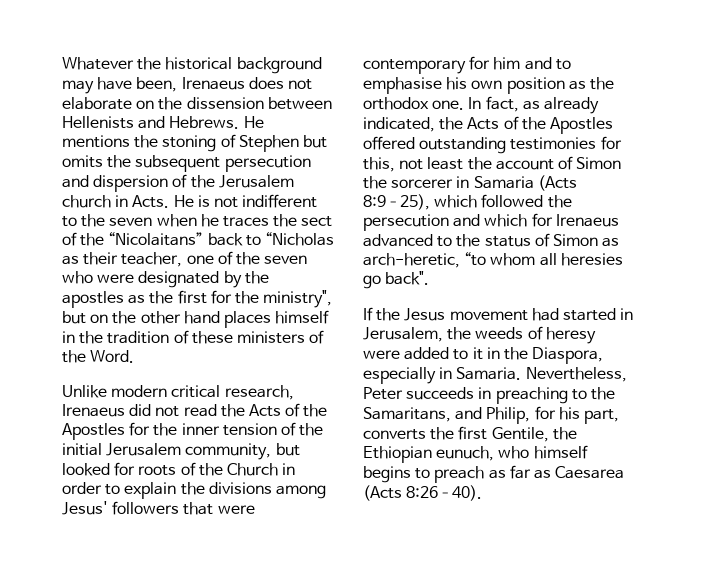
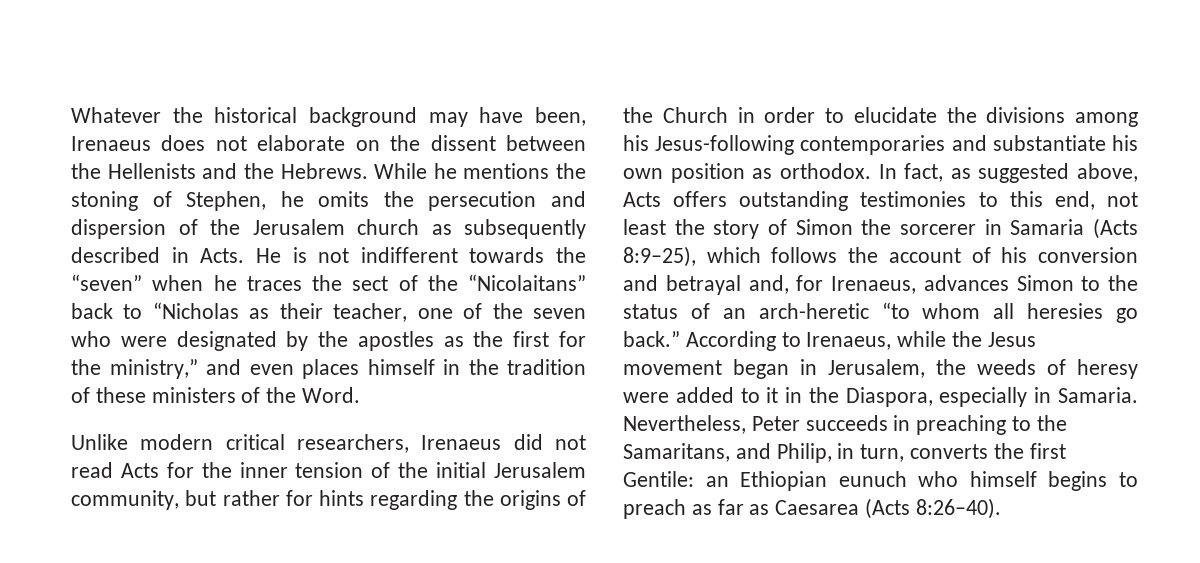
- Whatever the historical background may have been, Irenaeus does not elaborate on the dissension between Hellenists and Hebrews. He mentions the stoning of Stephen but omits the subsequent persecution and dispersion of the Jerusalem church in Acts.
+ Whatever the historical background may have been, Irenaeus does not elaborate on the dissent between the Hellenists and the Hebrews. While he mentions the stoning of Stephen, he omits the persecution and dispersion of the Jerusalem church as subsequently described in Acts.
- He is not indifferent to the seven when he traces the sect of the “Nicolaitans” back to “Nicholas as their teacher, one of the seven who were designated by the apostles as the first for the ministry", but on the other hand places himself in the tradition of these ministers of the Word.
+ He is not indifferent towards the “seven” when he traces the sect of the “Nicolaitans” back to “Nicholas as their teacher, one of the seven who were designated by the apostles as the first for the ministry,” and even places himself in the tradition of these ministers of the Word.
- Unlike modern critical research, Irenaeus did not read the Acts of the Apostles for the inner tension of the initial Jerusalem community, but looked for roots of the Church in order to explain the divisions among Jesus' followers that were contemporary for him and to emphasise his own position as the orthodox one. In fact, as already indicated, the Acts of the Apostles offered outstanding testimonies for this, not least the account of Simon the sorcerer in Samaria (Acts 8:9–25), which followed the persecution and which for Irenaeus advanced to the status of Simon as arch-heretic, “to whom all heresies go back".
- If the Jesus movement had started in Jerusalem, the weeds of heresy were added to it in the Diaspora, especially in Samaria.
+ Unlike modern critical researchers, Irenaeus did not read Acts for the inner tension of the initial Jerusalem community, but rather for hints regarding the origins of the Church in order to elucidate the divisions among his Jesus-following contemporaries and substantiate his own position as orthodox. In fact, as suggested above, Acts offers outstanding testimonies to this end, not least the story of Simon the sorcerer in Samaria (Acts 8:9–25), which follows the account of his conversion and betrayal and, for Irenaeus, advances Simon to the status of an arch-heretic “to whom all heresies go back.” According to Irenaeus, while the Jesus movement began in Jerusalem, the weeds of heresy were added to it in the Diaspora, especially in Samaria.
- Nevertheless, Peter succeeds in preaching to the Samaritans, and Philip, for his part, converts the first Gentile, the Ethiopian eunuch, who himself begins to preach as far as Caesarea (Acts 8:26–40).
+ Nevertheless, Peter succeeds in preaching to the Samaritans, and Philip, in turn, converts the first Gentile: an Ethiopian eunuch who himself begins to preach as far as Caesarea (Acts 8:26–40).

